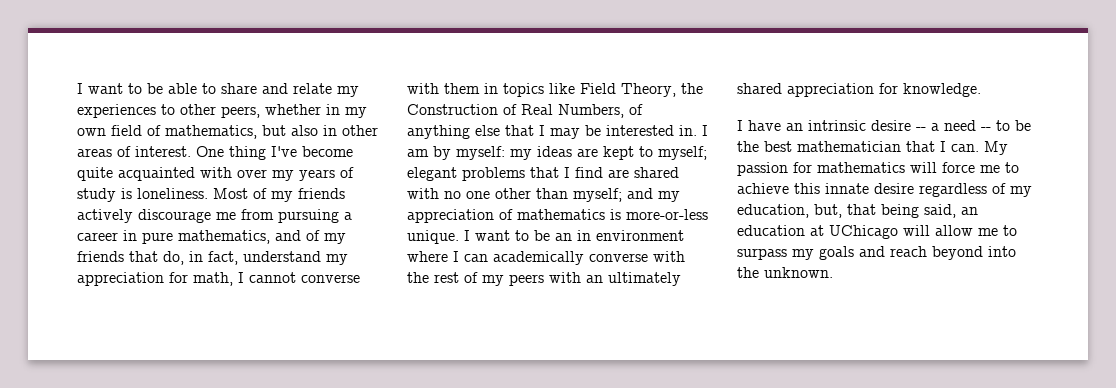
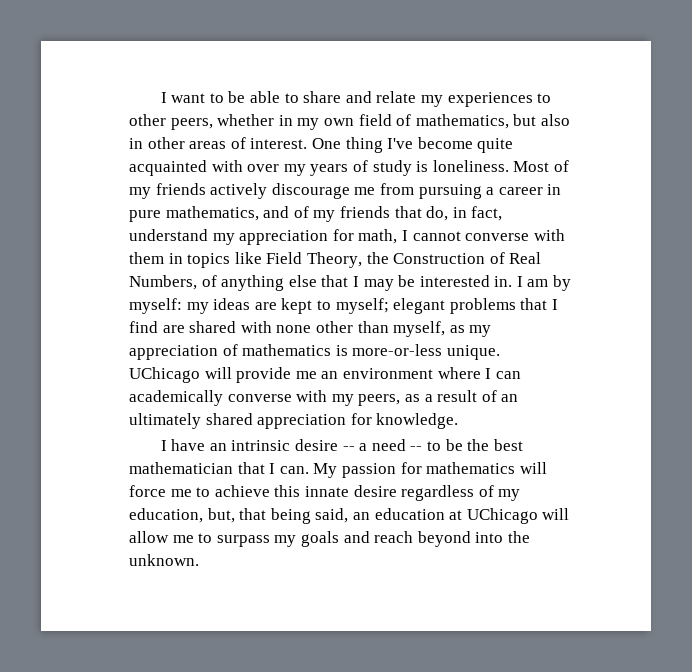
- I am by myself: my ideas are kept to myself; elegant problems that I find are shared with no one other than myself; and my appreciation of mathematics is more-or-less unique.
+ I am by myself: my ideas are kept to myself; elegant problems that I find are shared with none other than myself, as my appreciation of mathematics is more-or-less unique.
- I want to be an in environment where I can academically converse with the rest of my peers with an ultimately shared appreciation for knowledge.
+ UChicago will provide me an environment where I can academically converse with my peers, as a result of an ultimately shared appreciation for knowledge.

